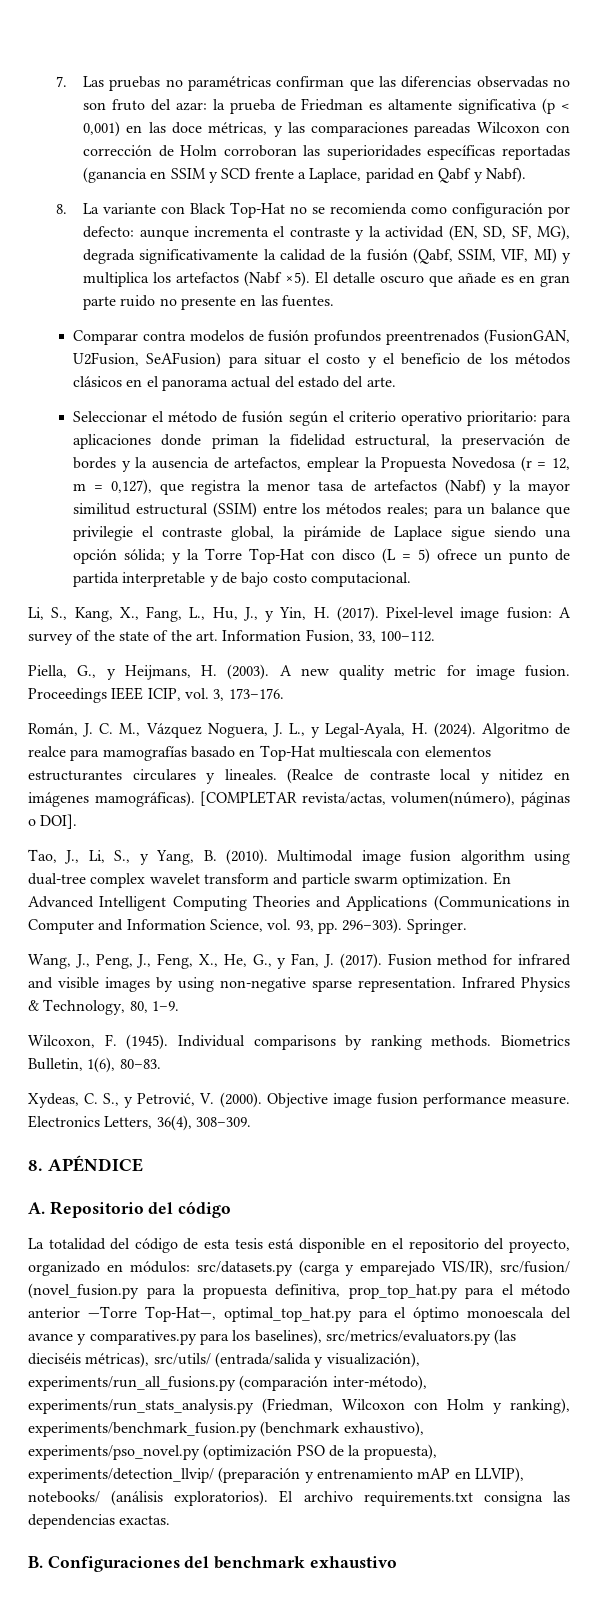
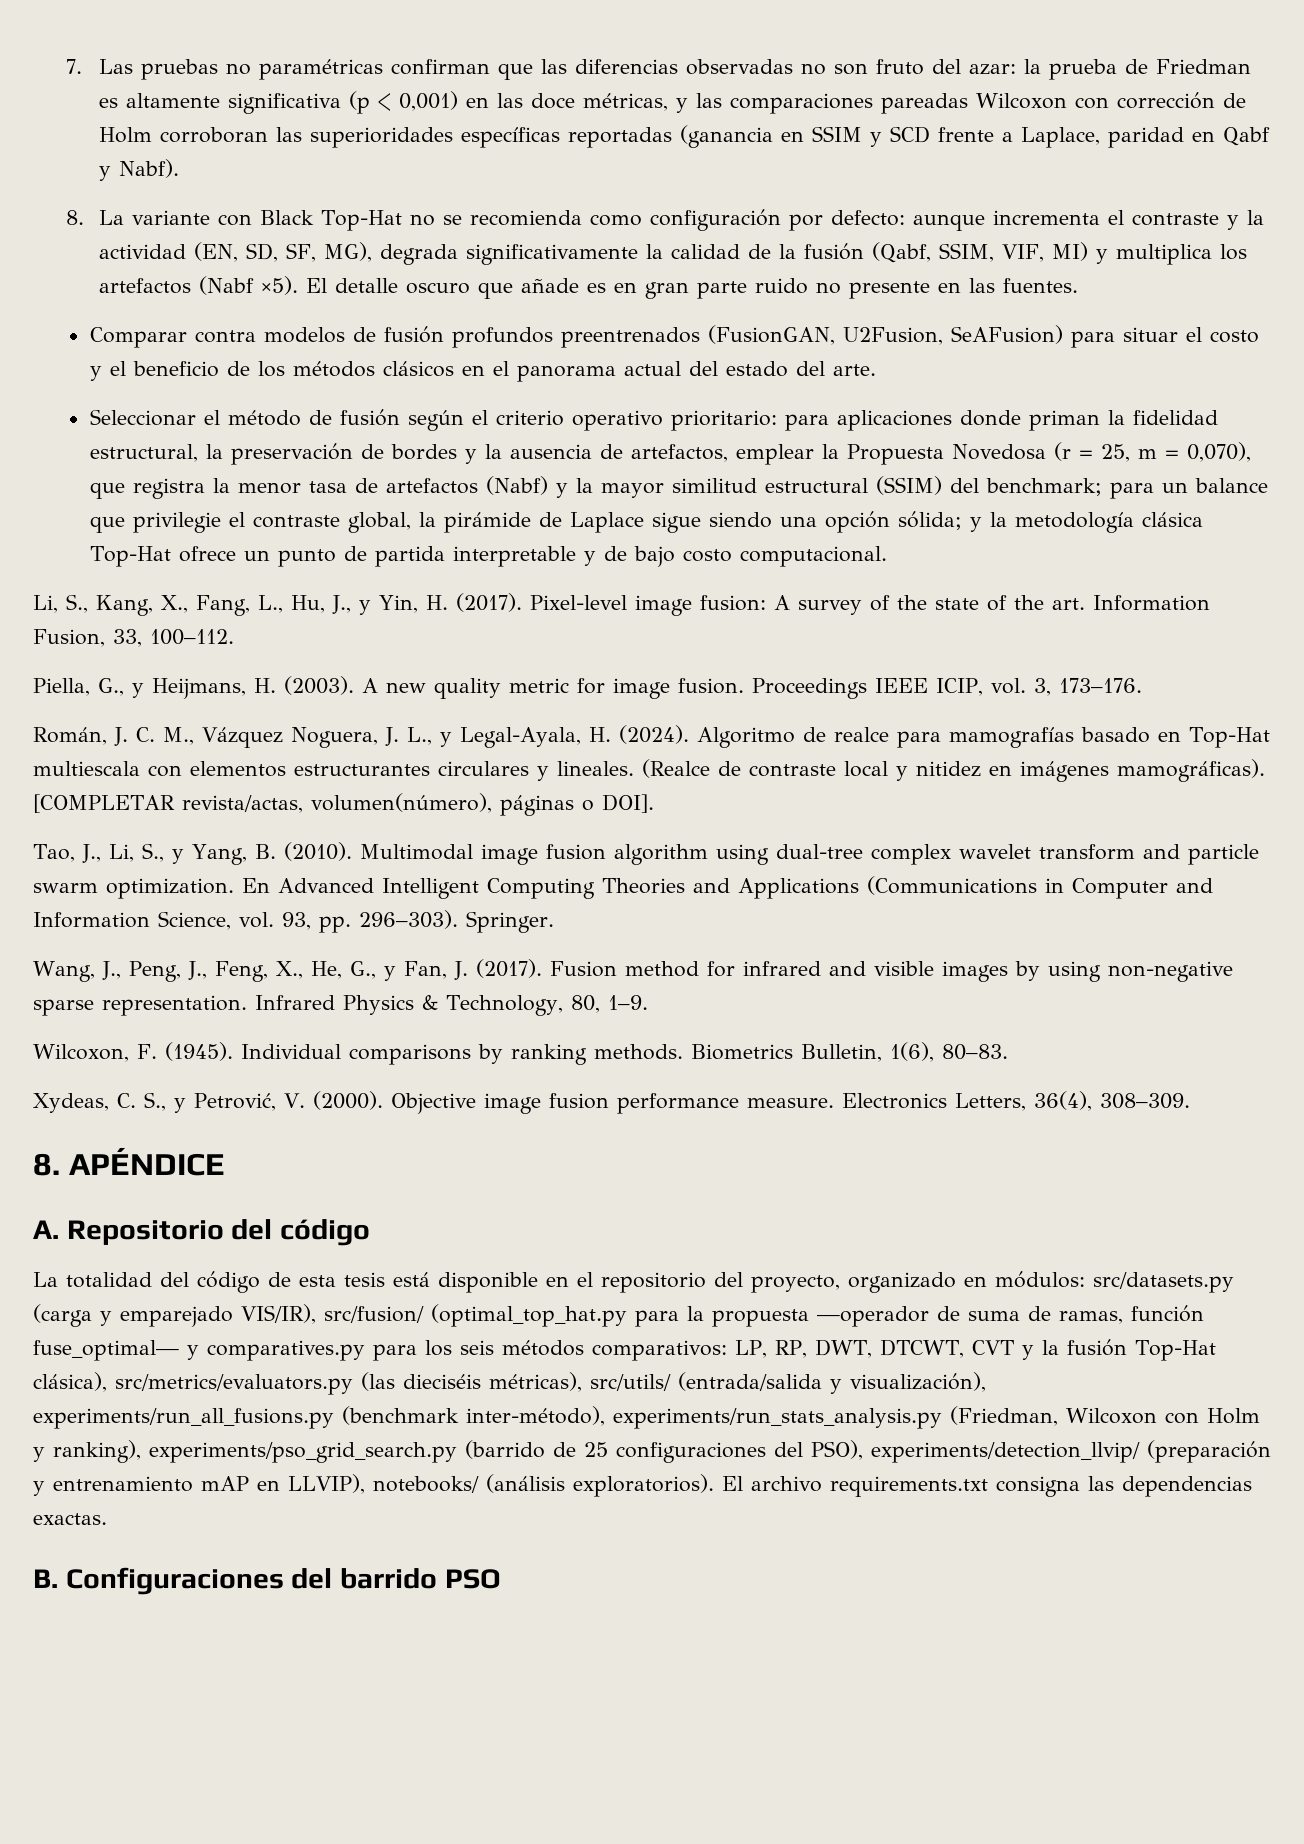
- para aplicaciones donde priman la fidelidad estructural, la preservación de bordes y la ausencia de artefactos, emplear la Propuesta Novedosa (r = 12, m = 0,127), que registra la menor tasa de artefactos (Nabf) y la mayor similitud estructural (SSIM) entre los métodos reales;
+ para aplicaciones donde priman la fidelidad estructural, la preservación de bordes y la ausencia de artefactos, emplear la Propuesta Novedosa (r = 25, m = 0,070), que registra la menor tasa de artefactos (Nabf) y la mayor similitud estructural (SSIM) del benchmark;
- y la Torre Top-Hat con disco (L = 5) ofrece un punto de partida interpretable y de bajo costo computacional.
+ y la metodología clásica Top-Hat ofrece un punto de partida interpretable y de bajo costo computacional.
- La totalidad del código de esta tesis está disponible en el repositorio del proyecto, organizado en módulos: src/datasets.py (carga y emparejado VIS/IR), src/fusion/ (novel_fusion.py para la propuesta definitiva, prop_top_hat.py para el método anterior —Torre Top-Hat—, optimal_top_hat.py para el óptimo monoescala del avance y comparatives.py para los baselines), src/metrics/evaluators.py (las dieciséis métricas), src/utils/ (entrada/salida y visualización), experiments/run_all_fusions.py (comparación inter-método), experiments/run_stats_analysis.py (Friedman, Wilcoxon con Holm y ranking), experiments/benchmark_fusion.py (benchmark exhaustivo), experiments/pso_novel.py (optimización PSO de la propuesta), experiments/detection_llvip/ (preparación y entrenamiento mAP en LLVIP), notebooks/ (análisis exploratorios).
+ La totalidad del código de esta tesis está disponible en el repositorio del proyecto, organizado en módulos: src/datasets.py (carga y emparejado VIS/IR), src/fusion/ (optimal_top_hat.py para la propuesta —operador de suma de ramas, función fuse_optimal— y comparatives.py para los seis métodos comparativos: LP, RP, DWT, DTCWT, CVT y la fusión Top-Hat clásica), src/metrics/evaluators.py (las dieciséis métricas), src/utils/ (entrada/salida y visualización), experiments/run_all_fusions.py (benchmark inter-método), experiments/run_stats_analysis.py (Friedman, Wilcoxon con Holm y ranking), experiments/pso_grid_search.py (barrido de 25 configuraciones del PSO), experiments/detection_llvip/ (preparación y entrenamiento mAP en LLVIP), notebooks/ (análisis exploratorios).
- B. Configuraciones del benchmark exhaustivo
+ B. Configuraciones del barrido PSO

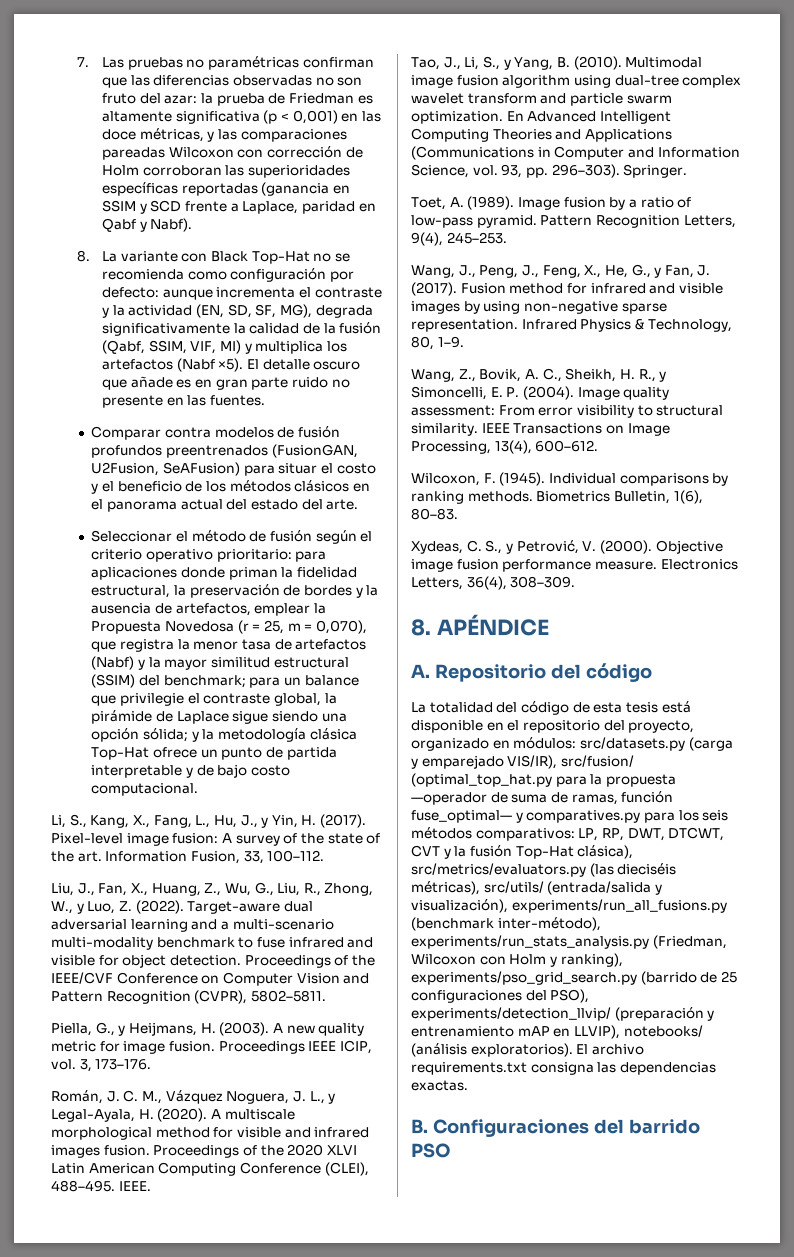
+ Liu, J., Fan, X., Huang, Z., Wu, G., Liu, R., Zhong, W., y Luo, Z. (2022). Target-aware dual adversarial learning and a multi-scenario multi-modality benchmark to fuse infrared and visible for object detection. Proceedings of the IEEE/CVF Conference on Computer Vision and Pattern Recognition (CVPR), 5802–5811.
- Román, J. C. M., Vázquez Noguera, J. L., y Legal-Ayala, H. (2024). Algoritmo de realce para mamografías basado en Top-Hat multiescala con elementos estructurantes circulares y lineales. (Realce de contraste local y nitidez en imágenes mamográficas). [COMPLETAR revista/actas, volumen(número), páginas o DOI].
+ Román, J. C. M., Vázquez Noguera, J. L., y Legal-Ayala, H. (2020). A multiscale morphological method for visible and infrared images fusion. Proceedings of the 2020 XLVI Latin American Computing Conference (CLEI), 488–495. IEEE.
+ Toet, A. (1989). Image fusion by a ratio of low-pass pyramid. Pattern Recognition Letters, 9(4), 245–253.
+ Wang, Z., Bovik, A. C., Sheikh, H. R., y Simoncelli, E. P. (2004). Image quality assessment: From error visibility to structural similarity. IEEE Transactions on Image Processing, 13(4), 600–612.

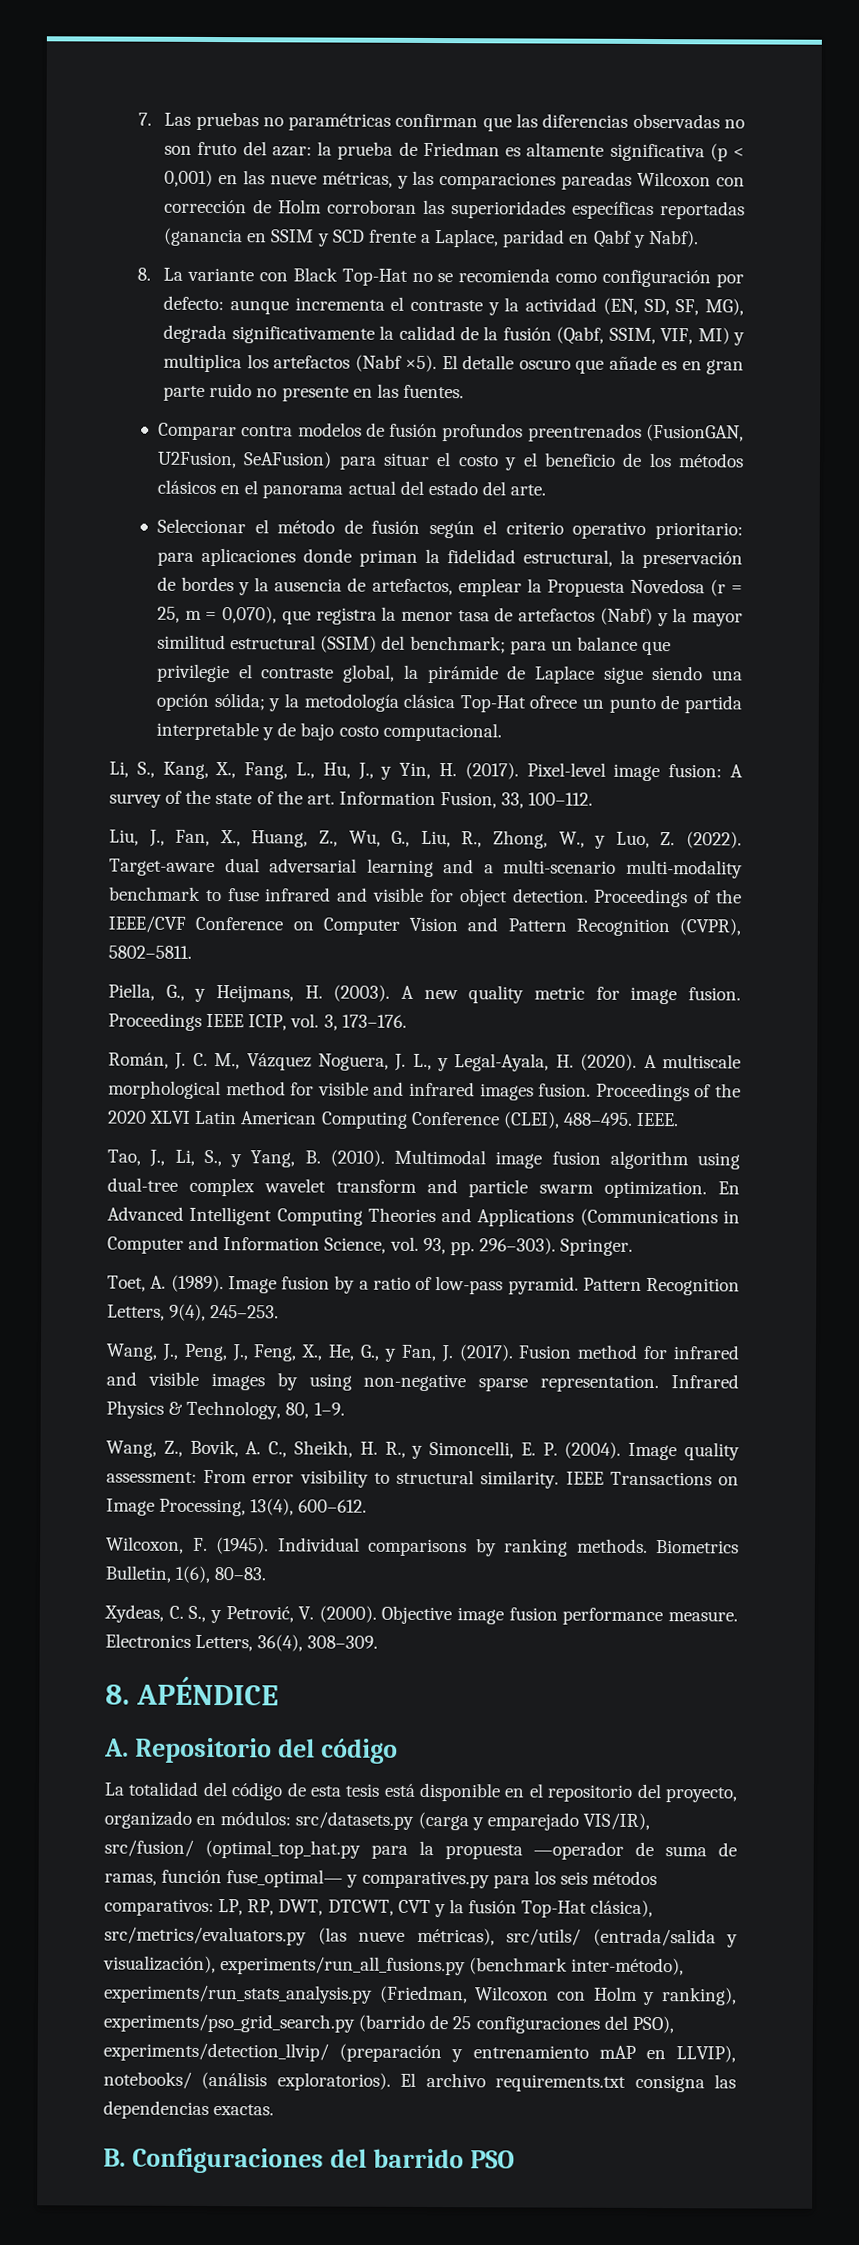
- 7. Las pruebas no paramétricas confirman que las diferencias observadas no son fruto del azar: la prueba de Friedman es altamente significativa (p < 0,001) en las doce métricas, y las comparaciones pareadas Wilcoxon con corrección de Holm corroboran las superioridades específicas reportadas (ganancia en SSIM y SCD frente a Laplace, paridad en Qabf y Nabf).
+ 7. Las pruebas no paramétricas confirman que las diferencias observadas no son fruto del azar: la prueba de Friedman es altamente significativa (p < 0,001) en las nueve métricas, y las comparaciones pareadas Wilcoxon con corrección de Holm corroboran las superioridades específicas reportadas (ganancia en SSIM y SCD frente a Laplace, paridad en Qabf y Nabf).
- LP, RP, DWT, DTCWT, CVT y la fusión Top-Hat clásica), src/metrics/evaluators.py (las dieciséis métricas), src/utils/ (entrada/salida y visualización), experiments/run_all_fusions.py (benchmark inter-método), experiments/run_stats_analysis.py (Friedman, Wilcoxon con Holm y ranking), experiments/pso_grid_search.py (barrido de 25 configuraciones del PSO), experiments/detection_llvip/ (preparación y entrenamiento mAP en LLVIP), notebooks/ (análisis exploratorios).
+ LP, RP, DWT, DTCWT, CVT y la fusión Top-Hat clásica), src/metrics/evaluators.py (las nueve métricas), src/utils/ (entrada/salida y visualización), experiments/run_all_fusions.py (benchmark inter-método), experiments/run_stats_analysis.py (Friedman, Wilcoxon con Holm y ranking), experiments/pso_grid_search.py (barrido de 25 configuraciones del PSO), experiments/detection_llvip/ (preparación y entrenamiento mAP en LLVIP), notebooks/ (análisis exploratorios).

